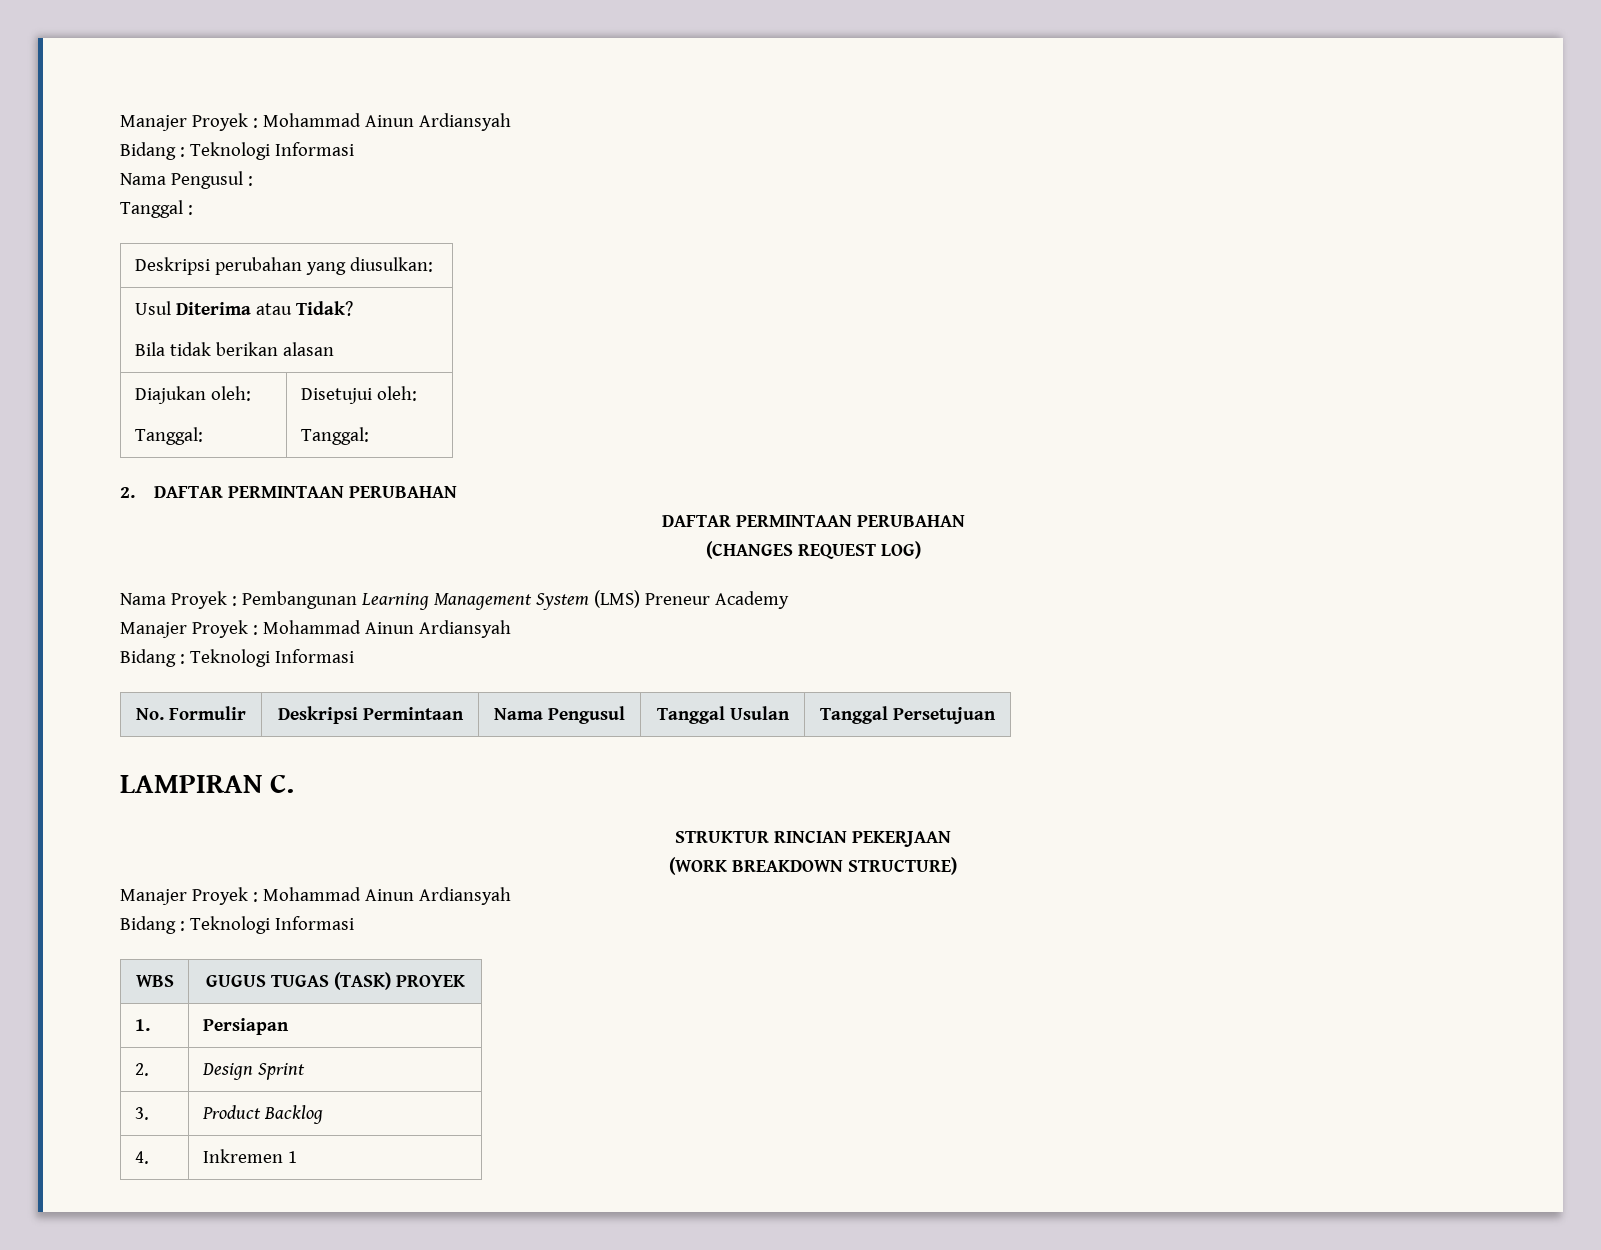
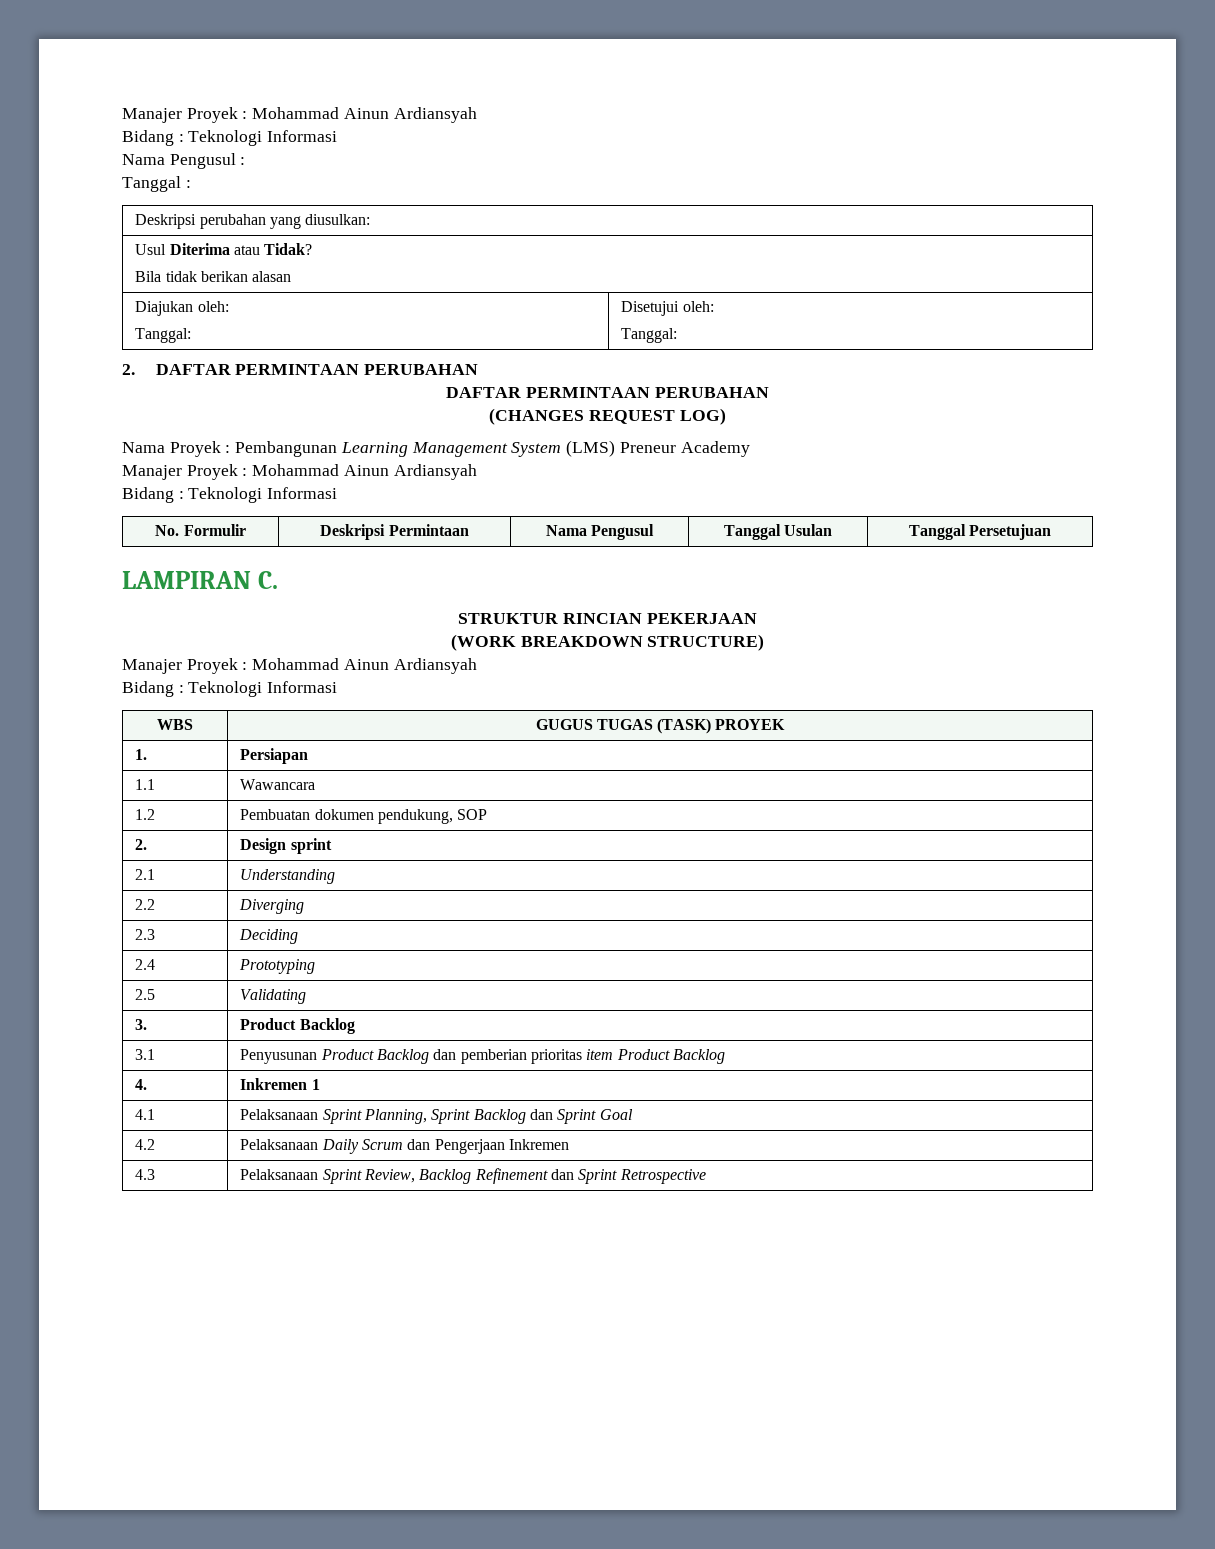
- 2. | Design Sprint
+ 1.1 | Wawancara
+ 1.2 | Pembuatan dokumen pendukung, SOP
+ 2. | Design sprint
+ 2.1 | Understanding
+ 2.2 | Diverging
+ 2.3 | Deciding
+ 2.4 | Prototyping
+ 2.5 | Validating
  3. | Product Backlog
+ 3.1 | Penyusunan Product Backlog dan pemberian prioritas item Product Backlog
  4. | Inkremen 1
+ 4.1 | Pelaksanaan Sprint Planning, Sprint Backlog dan Sprint Goal
+ 4.2 | Pelaksanaan Daily Scrum dan Pengerjaan Inkremen
+ 4.3 | Pelaksanaan Sprint Review, Backlog Refinement dan Sprint Retrospective

